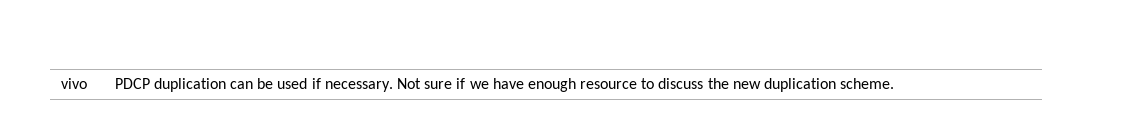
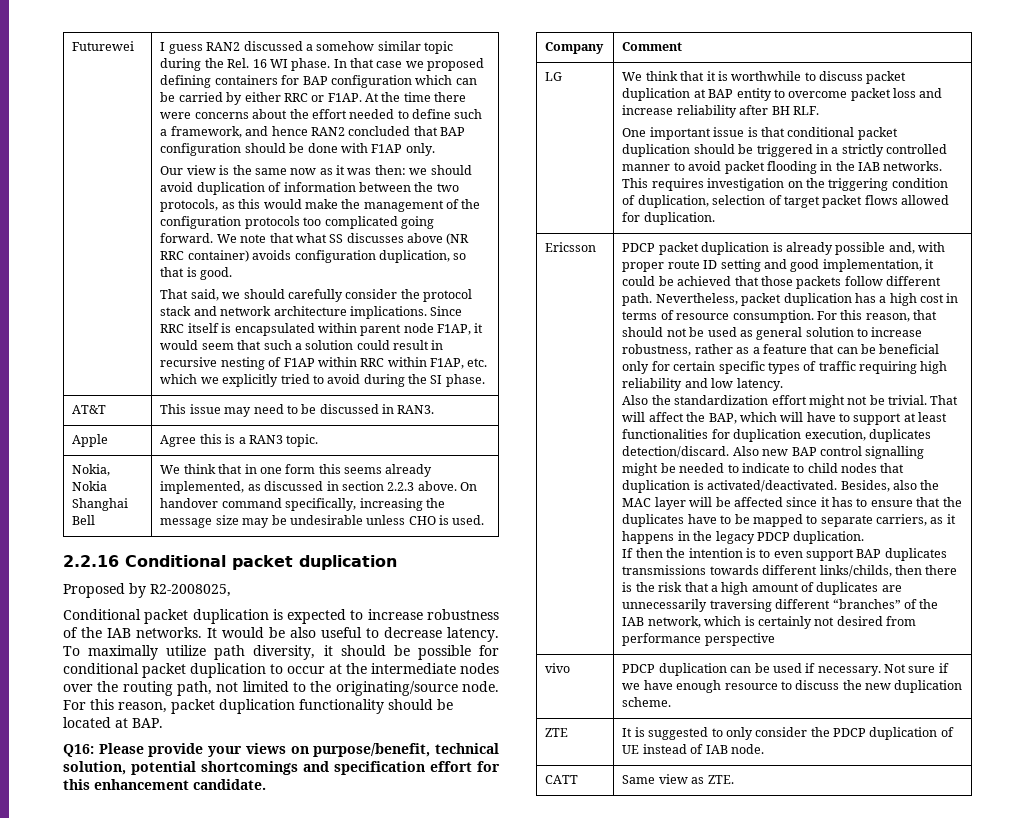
+ Futurewei | I guess RAN2 discussed a somehow similar topic during the Rel. 16 WI phase. In that case we proposed defining containers for BAP configuration which can be carried by either RRC or F1AP. At the time there were concerns about the effort needed to define such a framework, and hence RAN2 concluded that BAP configuration should be done with F1AP only.
+ Our view is the same now as it was then: we should avoid duplication of information between the two protocols, as this would make the management of the configuration protocols too complicated going forward. We note that what SS discusses above (NR RRC container) avoids configuration duplication, so that is good.
+ That said, we should carefully consider the protocol stack and network architecture implications. Since RRC itself is encapsulated within parent node F1AP, it would seem that such a solution could result in recursive nesting of F1AP within RRC within F1AP, etc. which we explicitly tried to avoid during the SI phase.
+ AT&T | This issue may need to be discussed in RAN3.
+ Apple | Agree this is a RAN3 topic.
+ Nokia, Nokia Shanghai Bell | We think that in one form this seems already implemented, as discussed in section 2.2.3 above. On handover command specifically, increasing the message size may be undesirable unless CHO is used.
+ 2.2.16 Conditional packet duplication
+ Proposed by R2-2008025,
+ Conditional packet duplication is expected to increase robustness of the IAB networks. It would be also useful to decrease latency. To maximally utilize path diversity, it should be possible for conditional packet duplication to occur at the intermediate nodes over the routing path, not limited to the originating/source node. For this reason, packet duplication functionality should be located at BAP.
+ Q16: Please provide your views on purpose/benefit, technical solution, potential shortcomings and specification effort for this enhancement candidate.
+ Company | Comment
+ LG | We think that it is worthwhile to discuss packet duplication at BAP entity to overcome packet loss and increase reliability after BH RLF.
+ One important issue is that conditional packet duplication should be triggered in a strictly controlled manner to avoid packet flooding in the IAB networks. This requires investigation on the triggering condition of duplication, selection of target packet flows allowed for duplication.
+ Ericsson | PDCP packet duplication is already possible and, with proper route ID setting and good implementation, it could be achieved that those packets follow different path. Nevertheless, packet duplication has a high cost in terms of resource consumption. For this reason, that should not be used as general solution to increase robustness, rather as a feature that can be beneficial only for certain specific types of traffic requiring high reliability and low latency.
+ Also the standardization effort might not be trivial. That will affect the BAP, which will have to support at least functionalities for duplication execution, duplicates detection/discard. Also new BAP control signalling might be needed to indicate to child nodes that duplication is activated/deactivated. Besides, also the MAC layer will be affected since it has to ensure that the duplicates have to be mapped to separate carriers, as it happens in the legacy PDCP duplication.
+ If then the intention is to even support BAP duplicates transmissions towards different links/childs, then there is the risk that a high amount of duplicates are unnecessarily traversing different “branches” of the IAB network, which is certainly not desired from performance perspective
+ ZTE | It is suggested to only consider the PDCP duplication of UE instead of IAB node.
+ CATT | Same view as ZTE.

